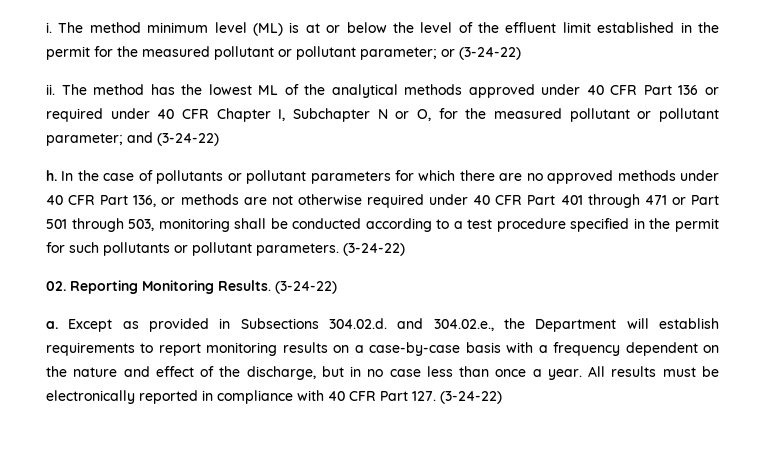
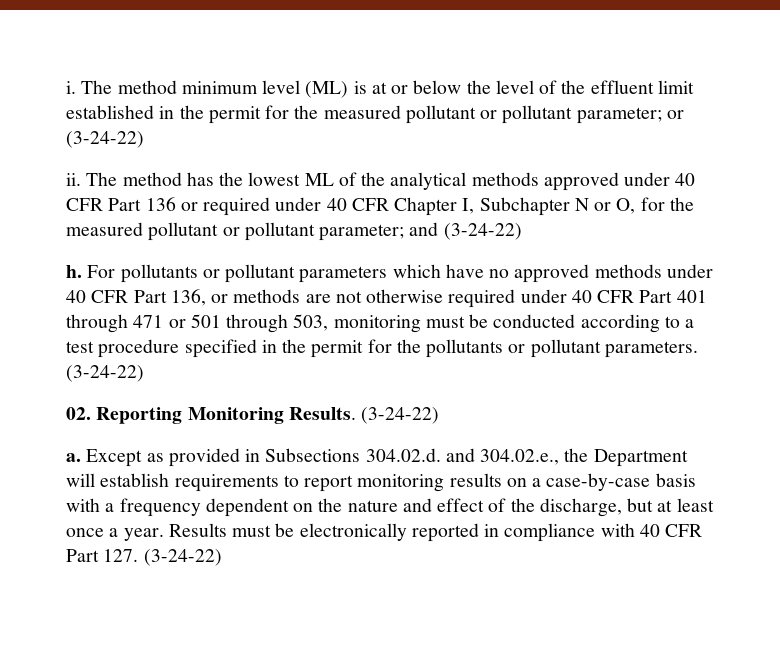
- In the case of pollutants or pollutant parameters for which there are no approved methods under 40 CFR Part 136, or methods are not otherwise required under 40 CFR Part 401 through 471 or Part 501 through 503, monitoring shall be conducted according to a test procedure specified in the permit for such pollutants or pollutant parameters.
+ For pollutants or pollutant parameters which have no approved methods under 40 CFR Part 136, or methods are not otherwise required under 40 CFR Part 401 through 471 or 501 through 503, monitoring must be conducted according to a test procedure specified in the permit for the pollutants or pollutant parameters.
- Except as provided in Subsections 304.02.d. and 304.02.e., the Department will establish requirements to report monitoring results on a case-by-case basis with a frequency dependent on the nature and effect of the discharge, but in no case less than once a year.
+ Except as provided in Subsections 304.02.d. and 304.02.e., the Department will establish requirements to report monitoring results on a case-by-case basis with a frequency dependent on the nature and effect of the discharge, but at least once a year.
- All results must be electronically reported in compliance with 40 CFR Part 127. (3-24-22)
+ Results must be electronically reported in compliance with 40 CFR Part 127. (3-24-22)

